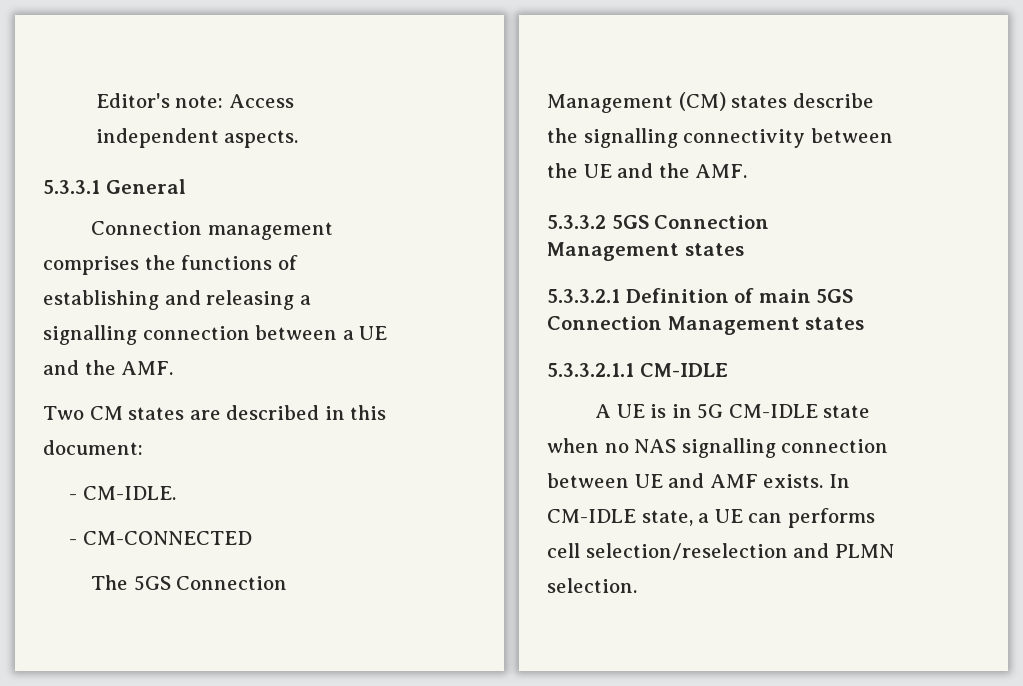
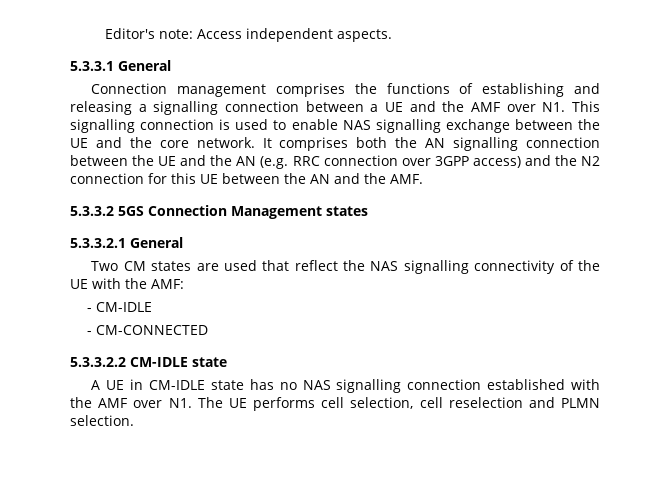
- Connection management comprises the functions of establishing and releasing a signalling connection between a UE and the AMF.
- Two CM states are described in this document:
- - CM-IDLE.
- - CM-CONNECTED
- The 5GS Connection Management (CM) states describe the signalling connectivity between the UE and the AMF.
+ Connection management comprises the functions of establishing and releasing a signalling connection between a UE and the AMF over N1. This signalling connection is used to enable NAS signalling exchange between the UE and the core network. It comprises both the AN signalling connection between the UE and the AN (e.g. RRC connection over 3GPP access) and the N2 connection for this UE between the AN and the AMF.
- 5.3.3.2.1 Definition of main 5GS Connection Management states
- 5.3.3.2.1.1 CM-IDLE
+ 5.3.3.2.1 General
+ Two CM states are used that reflect the NAS signalling connectivity of the UE with the AMF:
+ - CM-IDLE
+ - CM-CONNECTED
+ 5.3.3.2.2 CM-IDLE state
- A UE is in 5G CM-IDLE state when no NAS signalling connection between UE and AMF exists. In CM-IDLE state, a UE can performs cell selection/reselection and PLMN selection.
+ A UE in CM-IDLE state has no NAS signalling connection established with the AMF over N1. The UE performs cell selection, cell reselection and PLMN selection.

